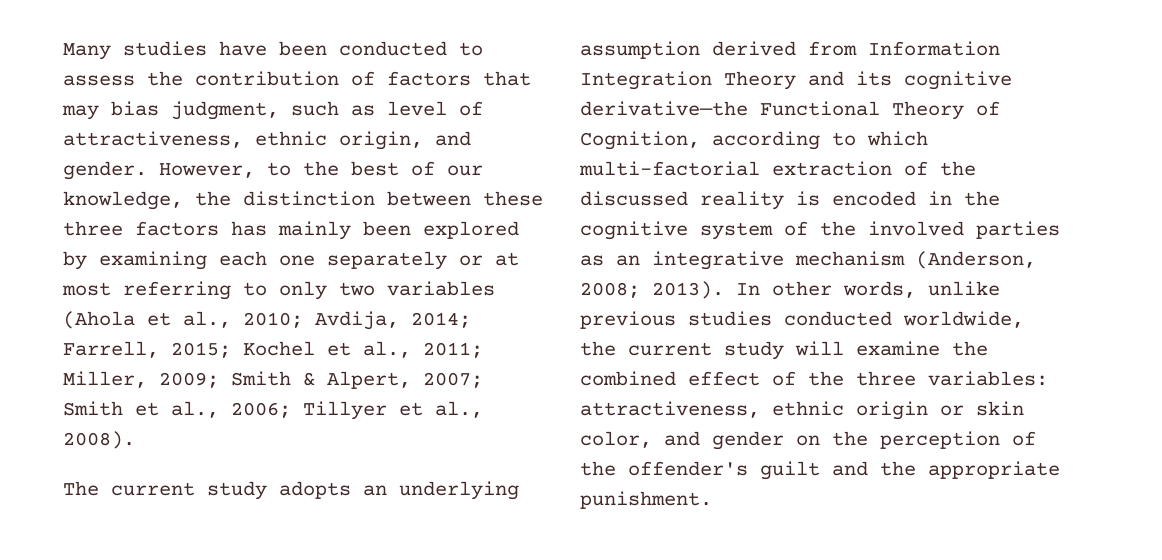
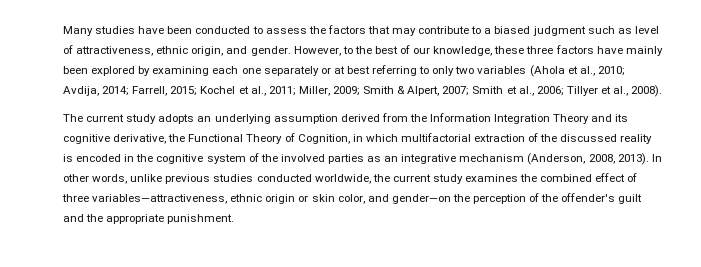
- Many studies have been conducted to assess the contribution of factors that may bias judgment, such as level of attractiveness, ethnic origin, and gender.
+ Many studies have been conducted to assess the factors that may contribute to a biased judgment such as level of attractiveness, ethnic origin, and gender.
- However, to the best of our knowledge, the distinction between these three factors has mainly been explored by examining each one separately or at most referring to only two variables (Ahola et al., 2010; Avdija, 2014; Farrell, 2015; Kochel et al., 2011; Miller, 2009; Smith & Alpert, 2007; Smith et al., 2006; Tillyer et al., 2008).
+ However, to the best of our knowledge, these three factors have mainly been explored by examining each one separately or at best referring to only two variables (Ahola et al., 2010; Avdija, 2014; Farrell, 2015; Kochel et al., 2011; Miller, 2009; Smith & Alpert, 2007; Smith et al., 2006; Tillyer et al., 2008).
- The current study adopts an underlying assumption derived from Information Integration Theory and its cognitive derivative—the Functional Theory of Cognition, according to which multi-factorial extraction of the discussed reality is encoded in the cognitive system of the involved parties as an integrative mechanism (Anderson, 2008; 2013).
+ The current study adopts an underlying assumption derived from the Information Integration Theory and its cognitive derivative, the Functional Theory of Cognition, in which multifactorial extraction of the discussed reality is encoded in the cognitive system of the involved parties as an integrative mechanism (Anderson, 2008, 2013).
- In other words, unlike previous studies conducted worldwide, the current study will examine the combined effect of the three variables: attractiveness, ethnic origin or skin color, and gender on the perception of the offender's guilt and the appropriate punishment.
+ In other words, unlike previous studies conducted worldwide, the current study examines the combined effect of three variables—attractiveness, ethnic origin or skin color, and gender—on the perception of the offender's guilt and the appropriate punishment.

